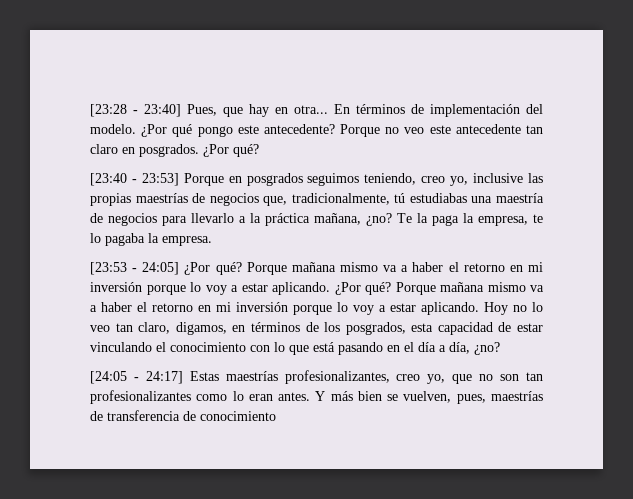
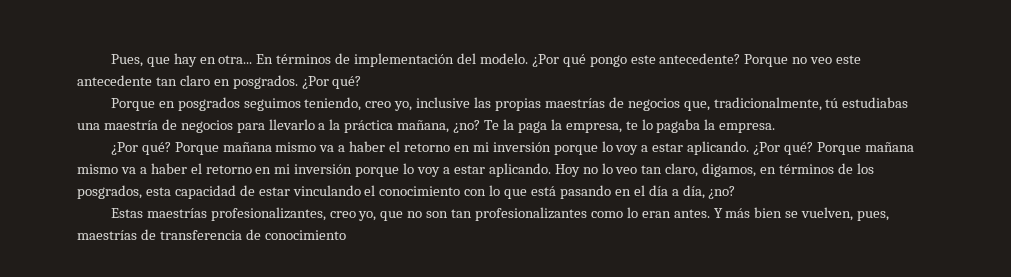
- [23:28 - 23:40] Pues, que hay en otra...
+ Pues, que hay en otra...
- [23:40 - 23:53] Porque en posgrados seguimos teniendo, creo yo, inclusive las propias maestrías de negocios que, tradicionalmente, tú estudiabas una maestría de negocios para llevarlo a la práctica mañana, ¿no?
+ Porque en posgrados seguimos teniendo, creo yo, inclusive las propias maestrías de negocios que, tradicionalmente, tú estudiabas una maestría de negocios para llevarlo a la práctica mañana, ¿no?
  Te la paga la empresa, te lo pagaba la empresa.
- [23:53 - 24:05] ¿Por qué?
+ ¿Por qué?
- [24:05 - 24:17] Estas maestrías profesionalizantes, creo yo, que no son tan profesionalizantes como lo eran antes.
+ Estas maestrías profesionalizantes, creo yo, que no son tan profesionalizantes como lo eran antes.

